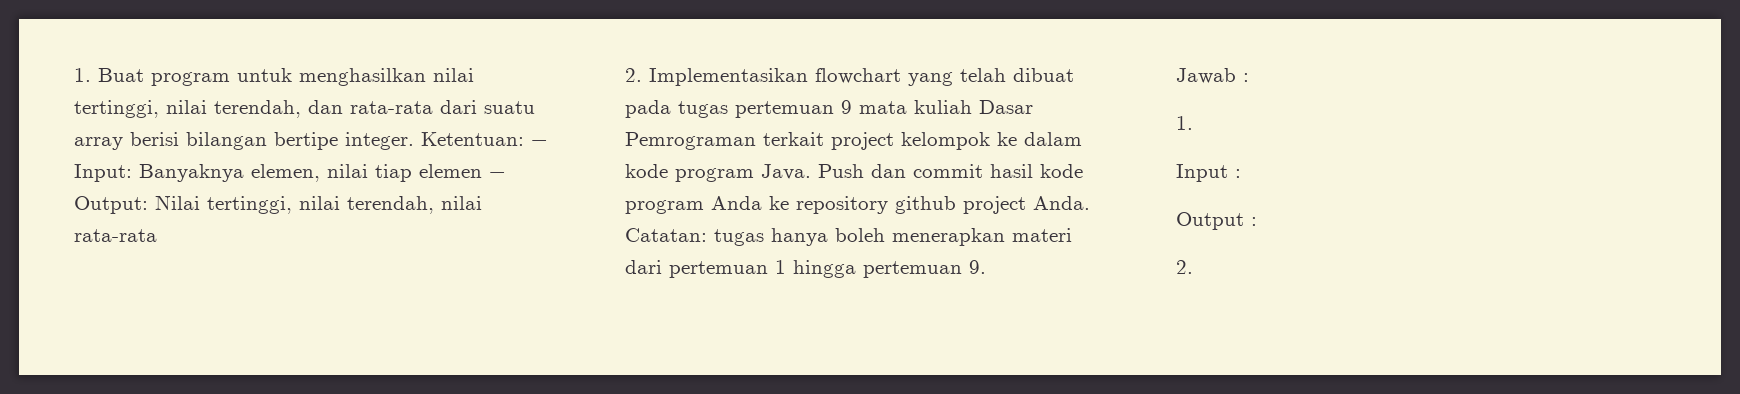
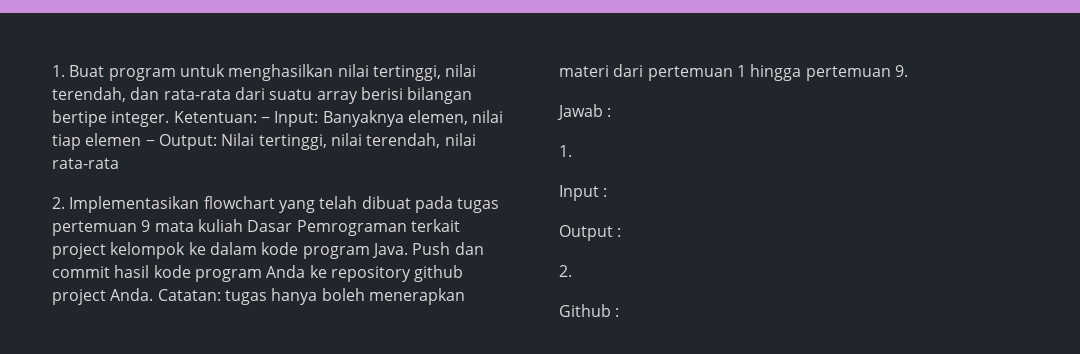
+ Github :

